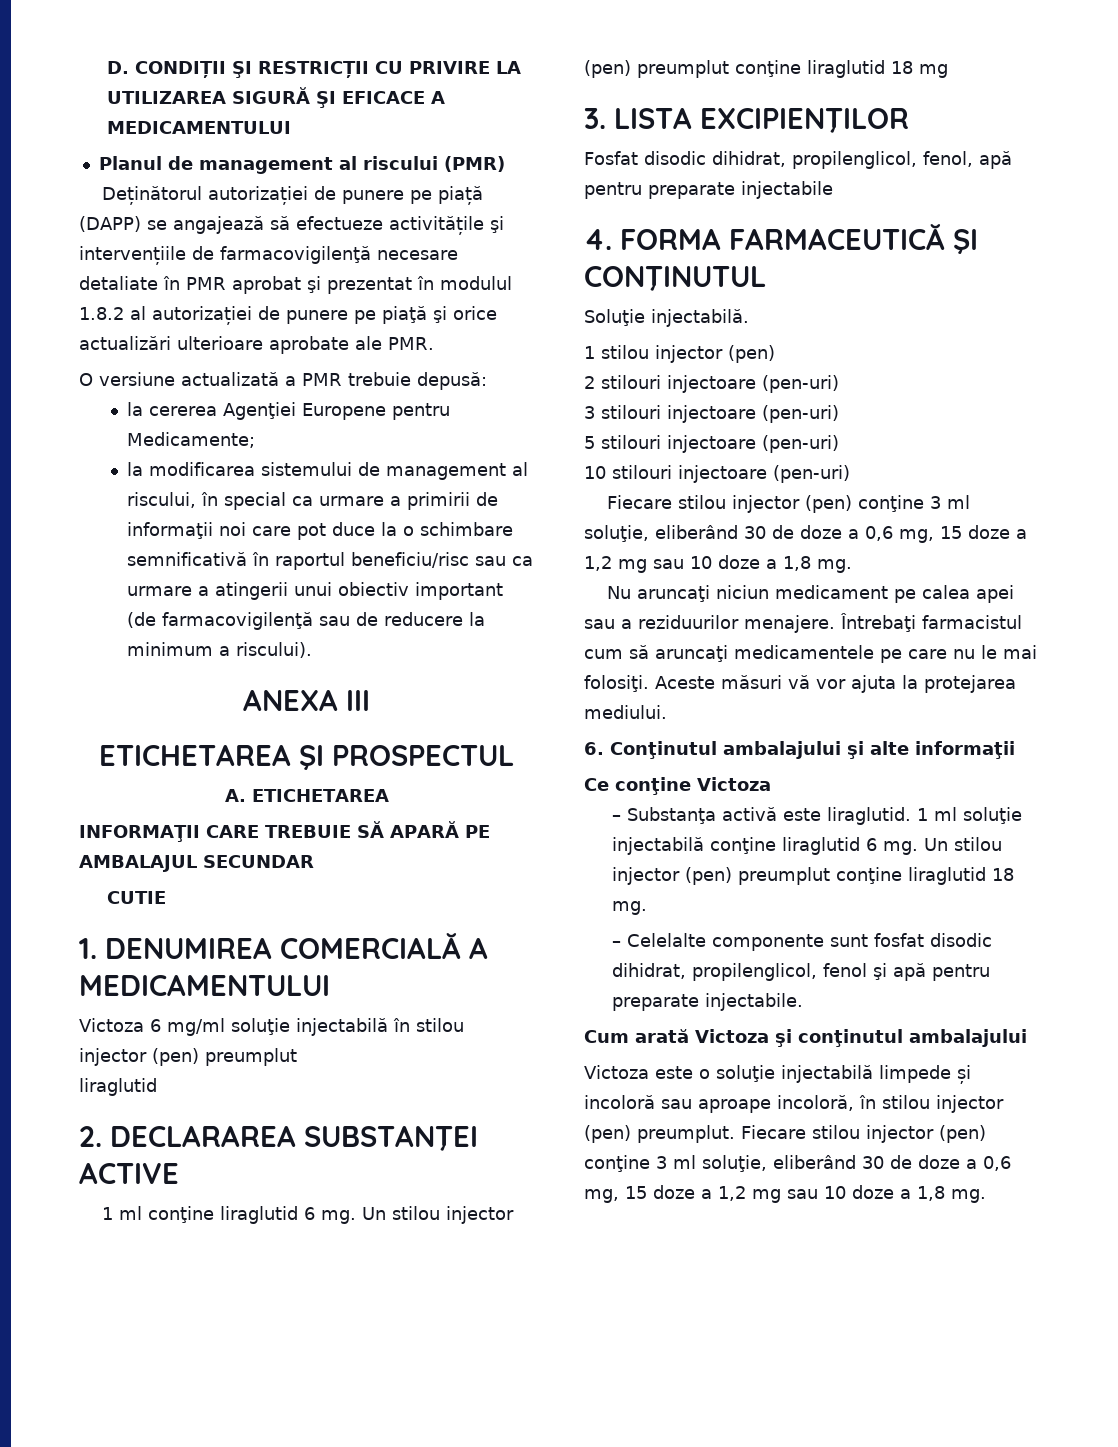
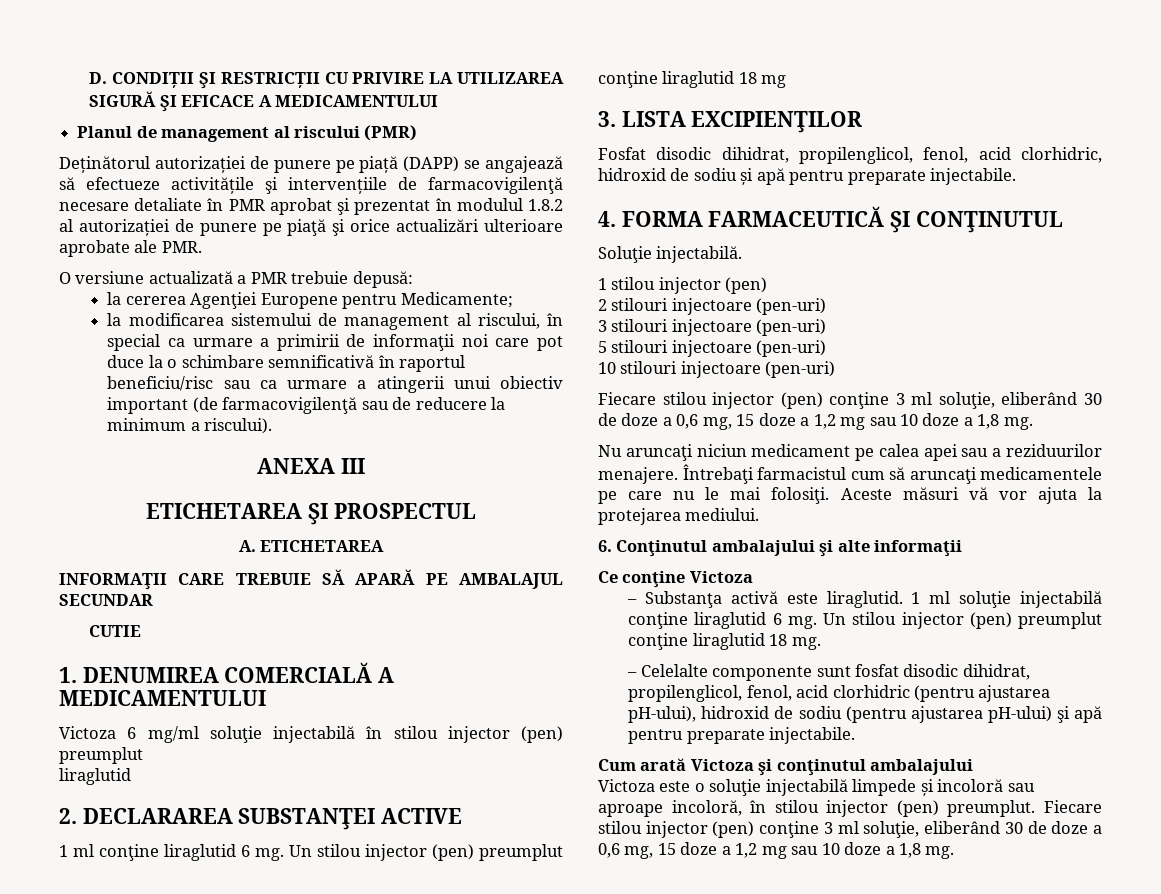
- Fosfat disodic dihidrat, propilenglicol, fenol, apă pentru preparate injectabile
+ Fosfat disodic dihidrat, propilenglicol, fenol, acid clorhidric, hidroxid de sodiu și apă pentru preparate injectabile.
- – Celelalte componente sunt fosfat disodic dihidrat, propilenglicol, fenol şi apă pentru preparate injectabile.
+ – Celelalte componente sunt fosfat disodic dihidrat, propilenglicol, fenol, acid clorhidric (pentru ajustarea pH-ului), hidroxid de sodiu (pentru ajustarea pH-ului) şi apă pentru preparate injectabile.

